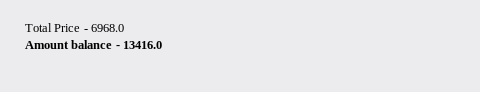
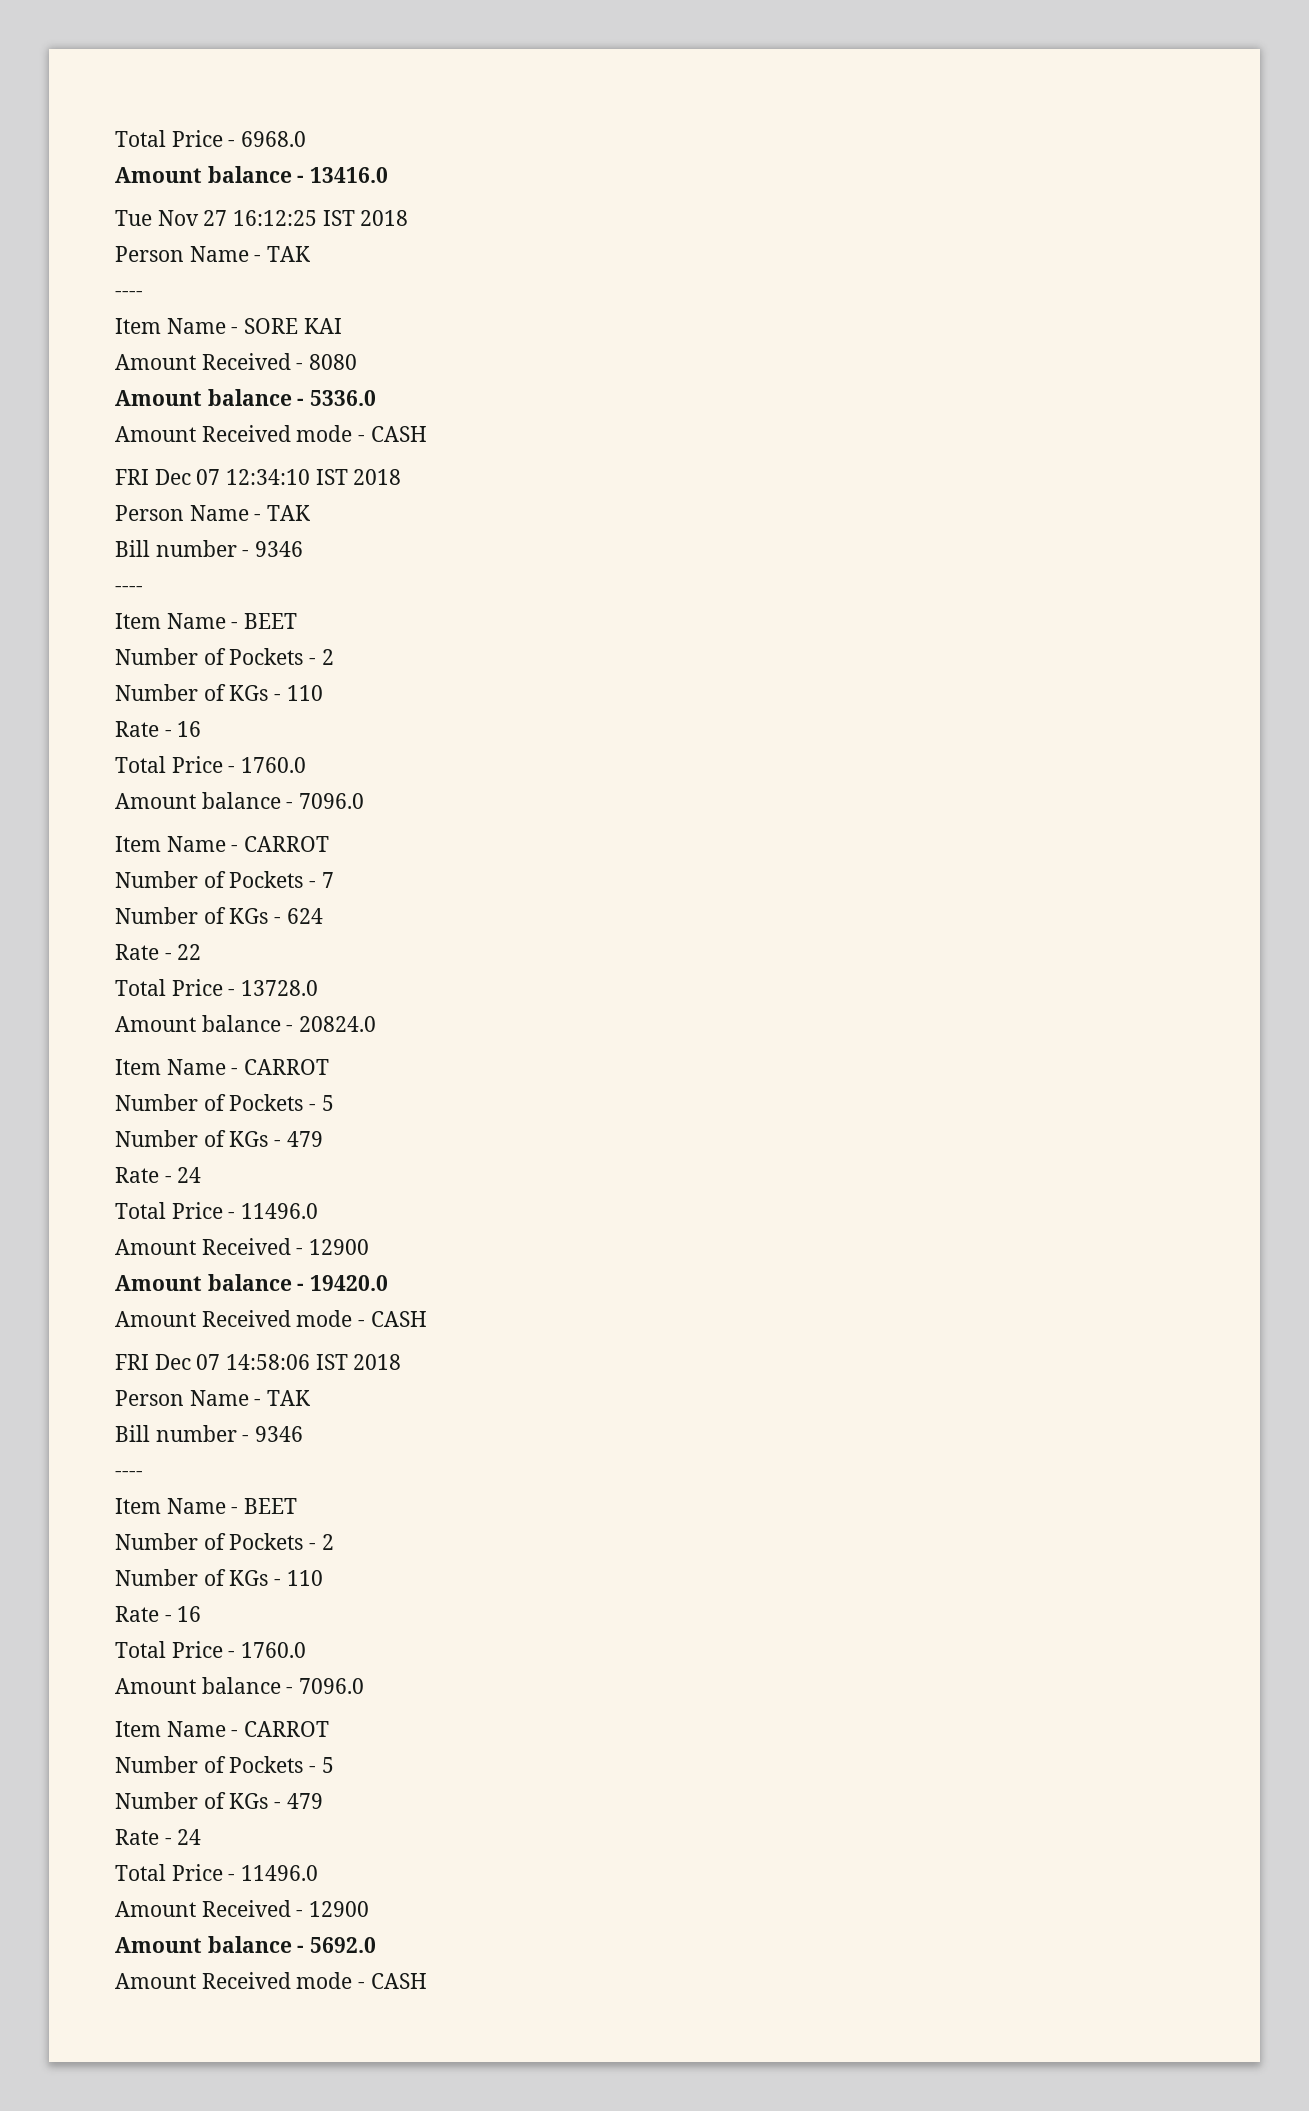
+ Tue Nov 27 16:12:25 IST 2018
+ Person Name - TAK
+ ----
+ Item Name - SORE KAI
+ Amount Received - 8080
+ Amount balance - 5336.0
+ Amount Received mode - CASH
+ FRI Dec 07 12:34:10 IST 2018
+ Person Name - TAK
+ Bill number - 9346
+ ----
+ Item Name - BEET
+ Number of Pockets - 2
+ Number of KGs - 110
+ Rate - 16
+ Total Price - 1760.0
+ Amount balance - 7096.0
+ Item Name - CARROT
+ Number of Pockets - 7
+ Number of KGs - 624
+ Rate - 22
+ Total Price - 13728.0
+ Amount balance - 20824.0
+ Item Name - CARROT
+ Number of Pockets - 5
+ Number of KGs - 479
+ Rate - 24
+ Total Price - 11496.0
+ Amount Received - 12900
+ Amount balance - 19420.0
+ Amount Received mode - CASH
+ FRI Dec 07 14:58:06 IST 2018
+ Person Name - TAK
+ Bill number - 9346
+ ----
+ Item Name - BEET
+ Number of Pockets - 2
+ Number of KGs - 110
+ Rate - 16
+ Total Price - 1760.0
+ Amount balance - 7096.0
+ Item Name - CARROT
+ Number of Pockets - 5
+ Number of KGs - 479
+ Rate - 24
+ Total Price - 11496.0
+ Amount Received - 12900
+ Amount balance - 5692.0
+ Amount Received mode - CASH

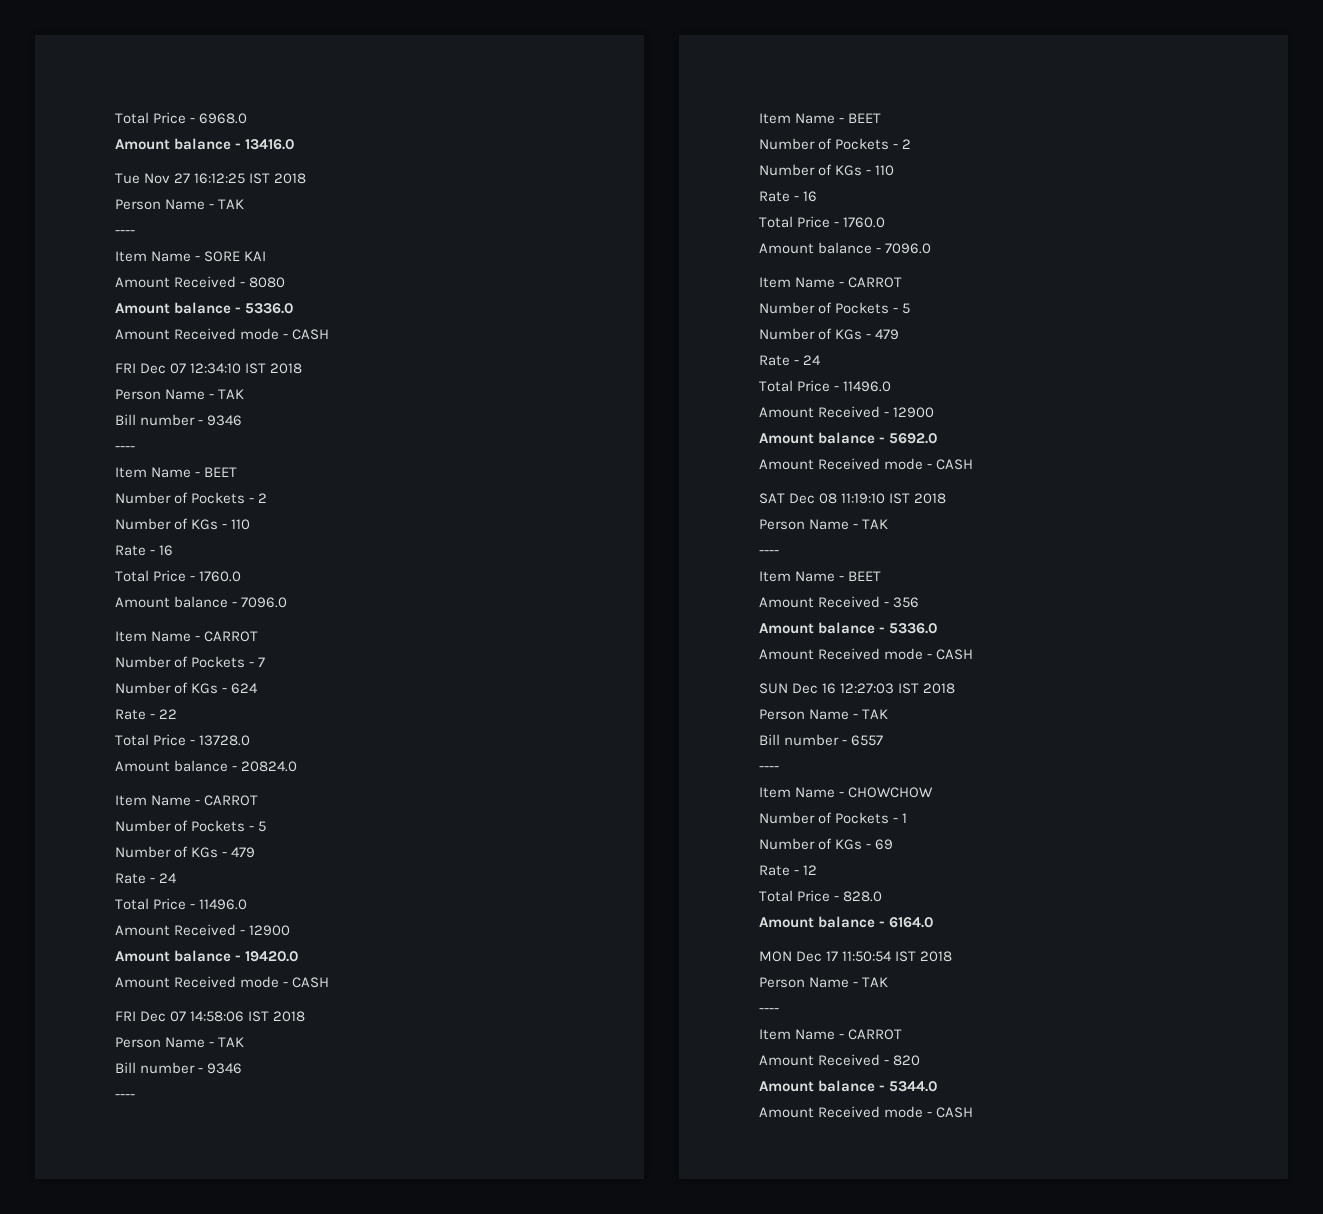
+ SAT Dec 08 11:19:10 IST 2018
+ Person Name - TAK
+ ----
+ Item Name - BEET
+ Amount Received - 356
+ Amount balance - 5336.0
+ Amount Received mode - CASH
+ SUN Dec 16 12:27:03 IST 2018
+ Person Name - TAK
+ Bill number - 6557
+ ----
+ Item Name - CHOWCHOW
+ Number of Pockets - 1
+ Number of KGs - 69
+ Rate - 12
+ Total Price - 828.0
+ Amount balance - 6164.0
+ MON Dec 17 11:50:54 IST 2018
+ Person Name - TAK
+ ----
+ Item Name - CARROT
+ Amount Received - 820
+ Amount balance - 5344.0
+ Amount Received mode - CASH

